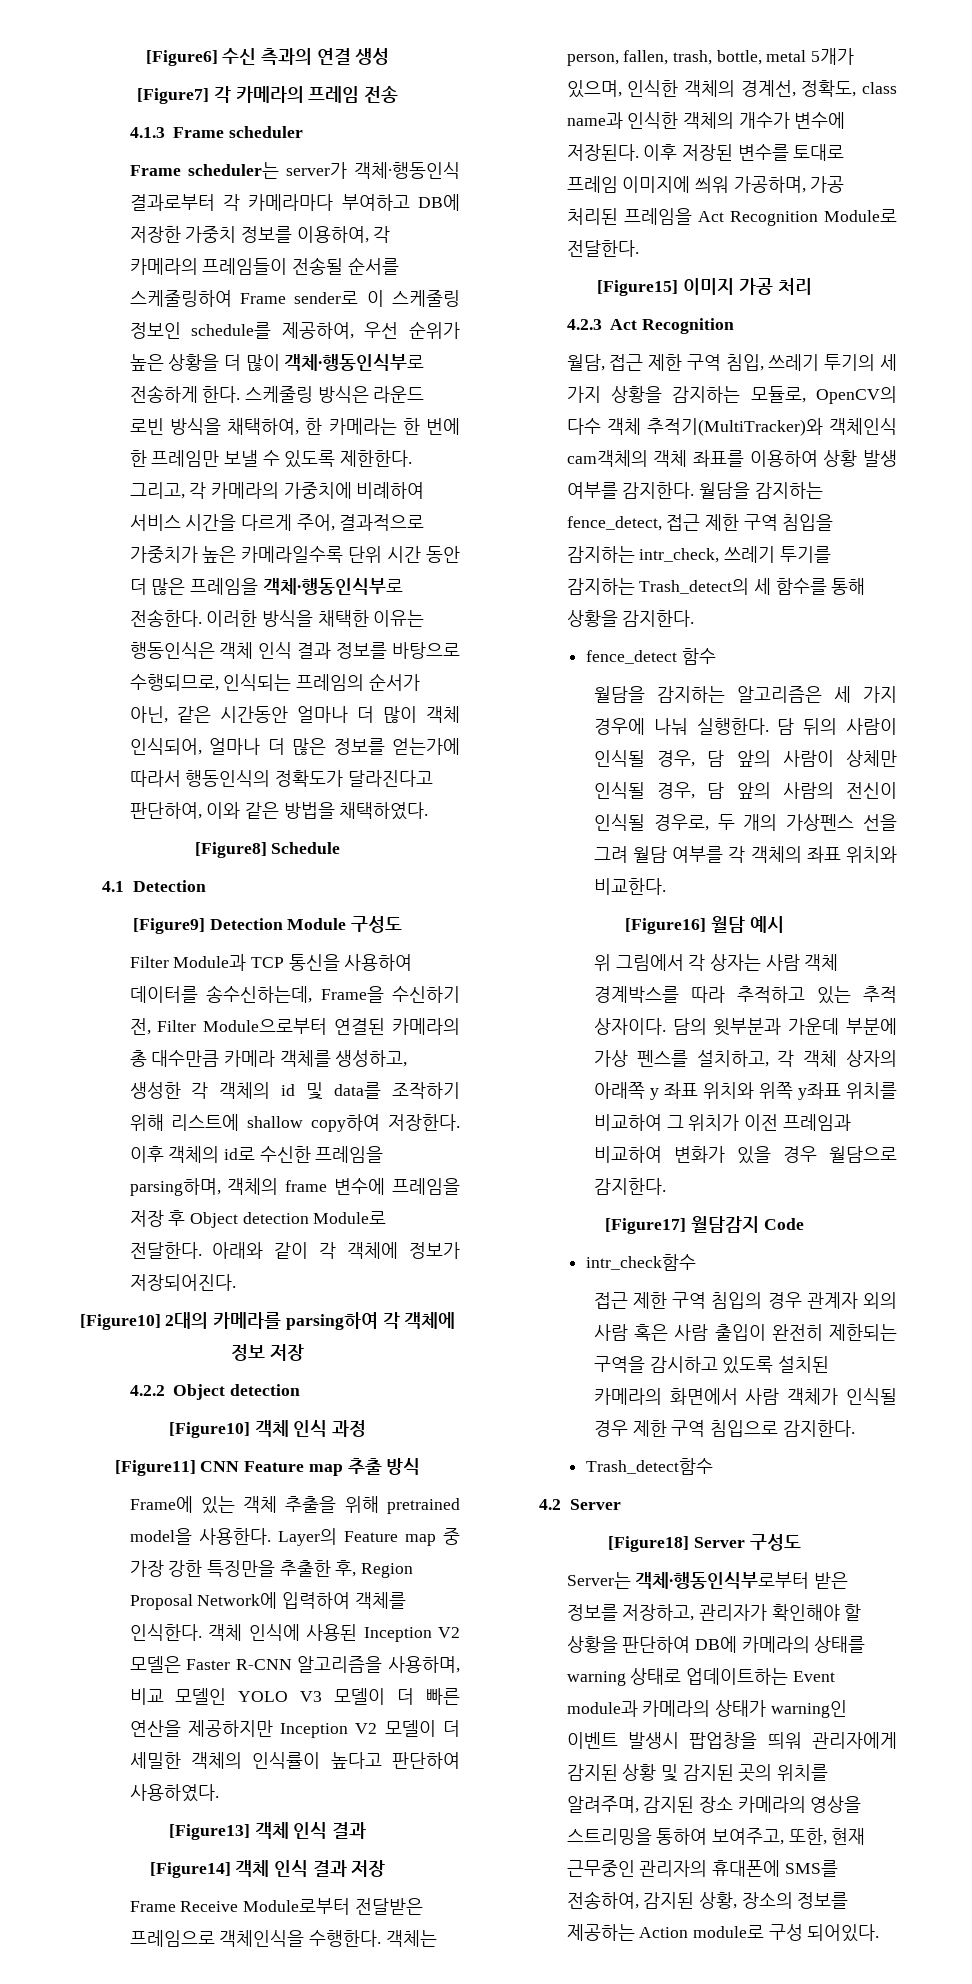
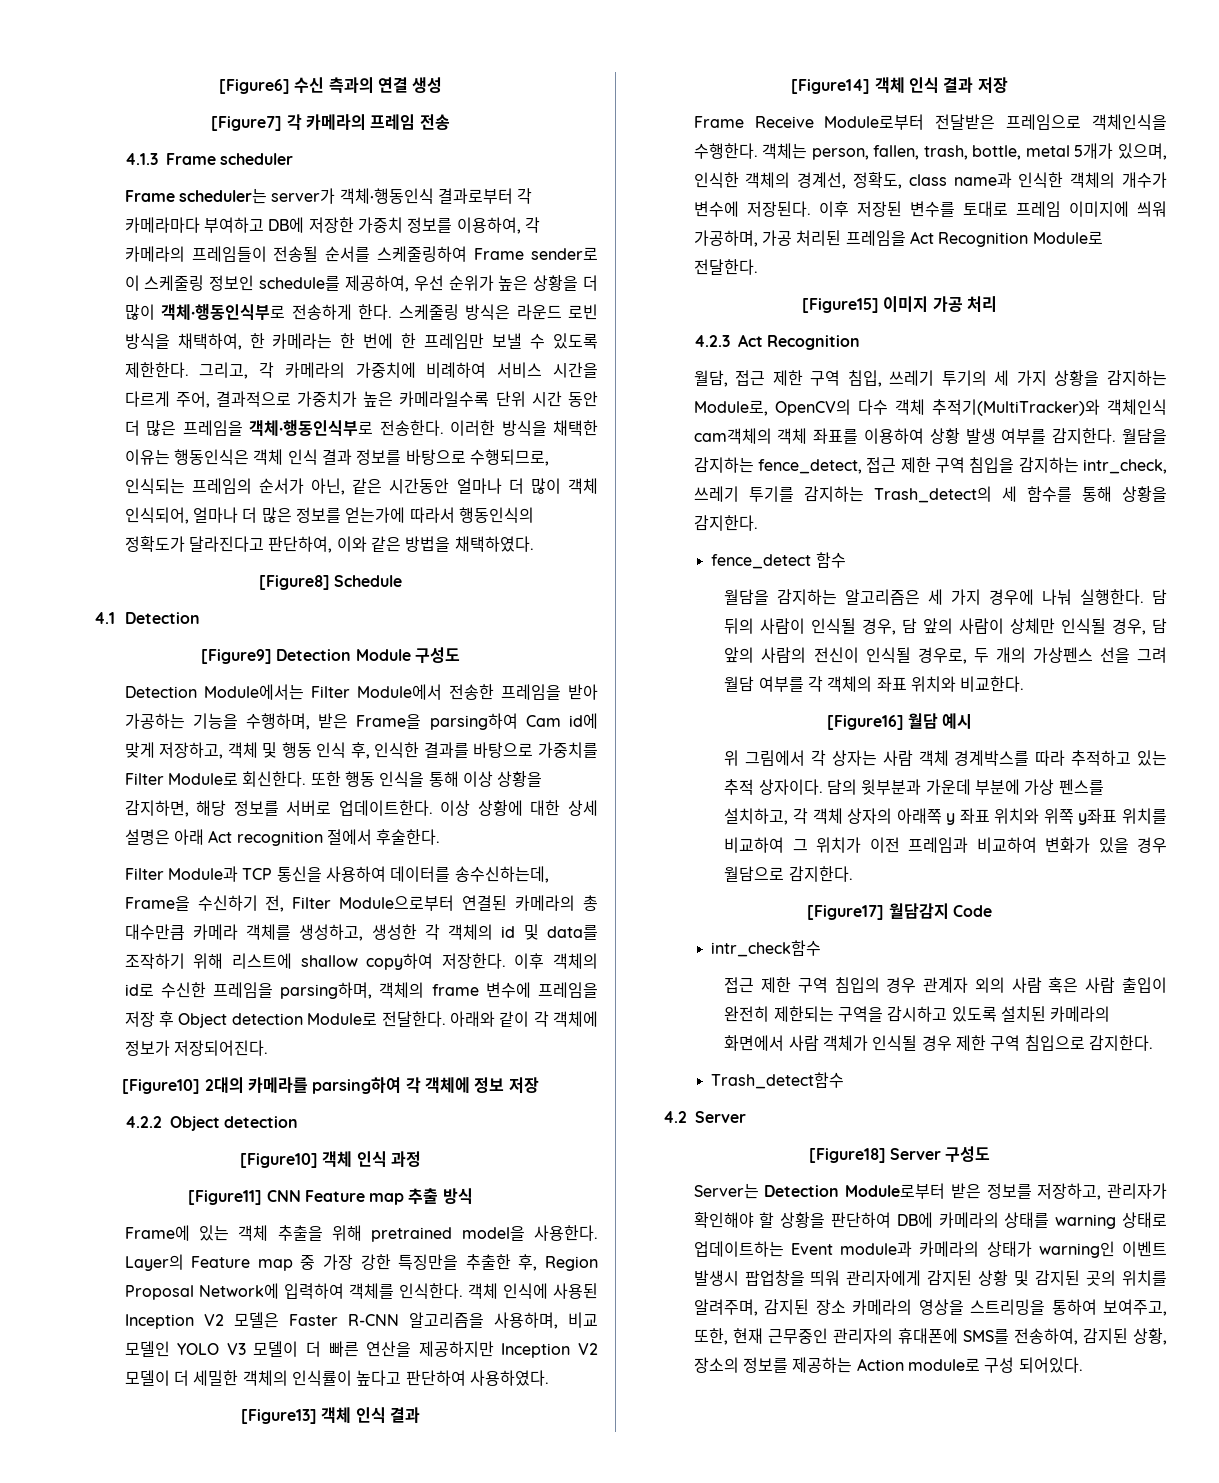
+ Detection Module에서는 Filter Module에서 전송한 프레임을 받아 가공하는 기능을 수행하며, 받은 Frame을 parsing하여 Cam id에 맞게 저장하고, 객체 및 행동 인식 후, 인식한 결과를 바탕으로 가중치를 Filter Module로 회신한다. 또한 행동 인식을 통해 이상 상황을 감지하면, 해당 정보를 서버로 업데이트한다. 이상 상황에 대한 상세 설명은 아래 Act recognition 절에서 후술한다.
- 월담, 접근 제한 구역 침입, 쓰레기 투기의 세 가지 상황을 감지하는 모듈로, OpenCV의 다수 객체 추적기(MultiTracker)와 객체인식 cam객체의 객체 좌표를 이용하여 상황 발생 여부를 감지한다.
+ 월담, 접근 제한 구역 침입, 쓰레기 투기의 세 가지 상황을 감지하는 Module로, OpenCV의 다수 객체 추적기(MultiTracker)와 객체인식 cam객체의 객체 좌표를 이용하여 상황 발생 여부를 감지한다.
- Server는 객체∙행동인식부로부터 받은 정보를 저장하고, 관리자가 확인해야 할 상황을 판단하여 DB에 카메라의 상태를 warning 상태로 업데이트하는 Event module과 카메라의 상태가 warning인 이벤트 발생시 팝업창을 띄워 관리자에게 감지된 상황 및 감지된 곳의 위치를 알려주며, 감지된 장소 카메라의 영상을 스트리밍을 통하여 보여주고, 또한, 현재 근무중인 관리자의 휴대폰에 SMS를 전송하여, 감지된 상황, 장소의 정보를 제공하는 Action module로 구성 되어있다.
+ Server는 Detection Module로부터 받은 정보를 저장하고, 관리자가 확인해야 할 상황을 판단하여 DB에 카메라의 상태를 warning 상태로 업데이트하는 Event module과 카메라의 상태가 warning인 이벤트 발생시 팝업창을 띄워 관리자에게 감지된 상황 및 감지된 곳의 위치를 알려주며, 감지된 장소 카메라의 영상을 스트리밍을 통하여 보여주고, 또한, 현재 근무중인 관리자의 휴대폰에 SMS를 전송하여, 감지된 상황, 장소의 정보를 제공하는 Action module로 구성 되어있다.

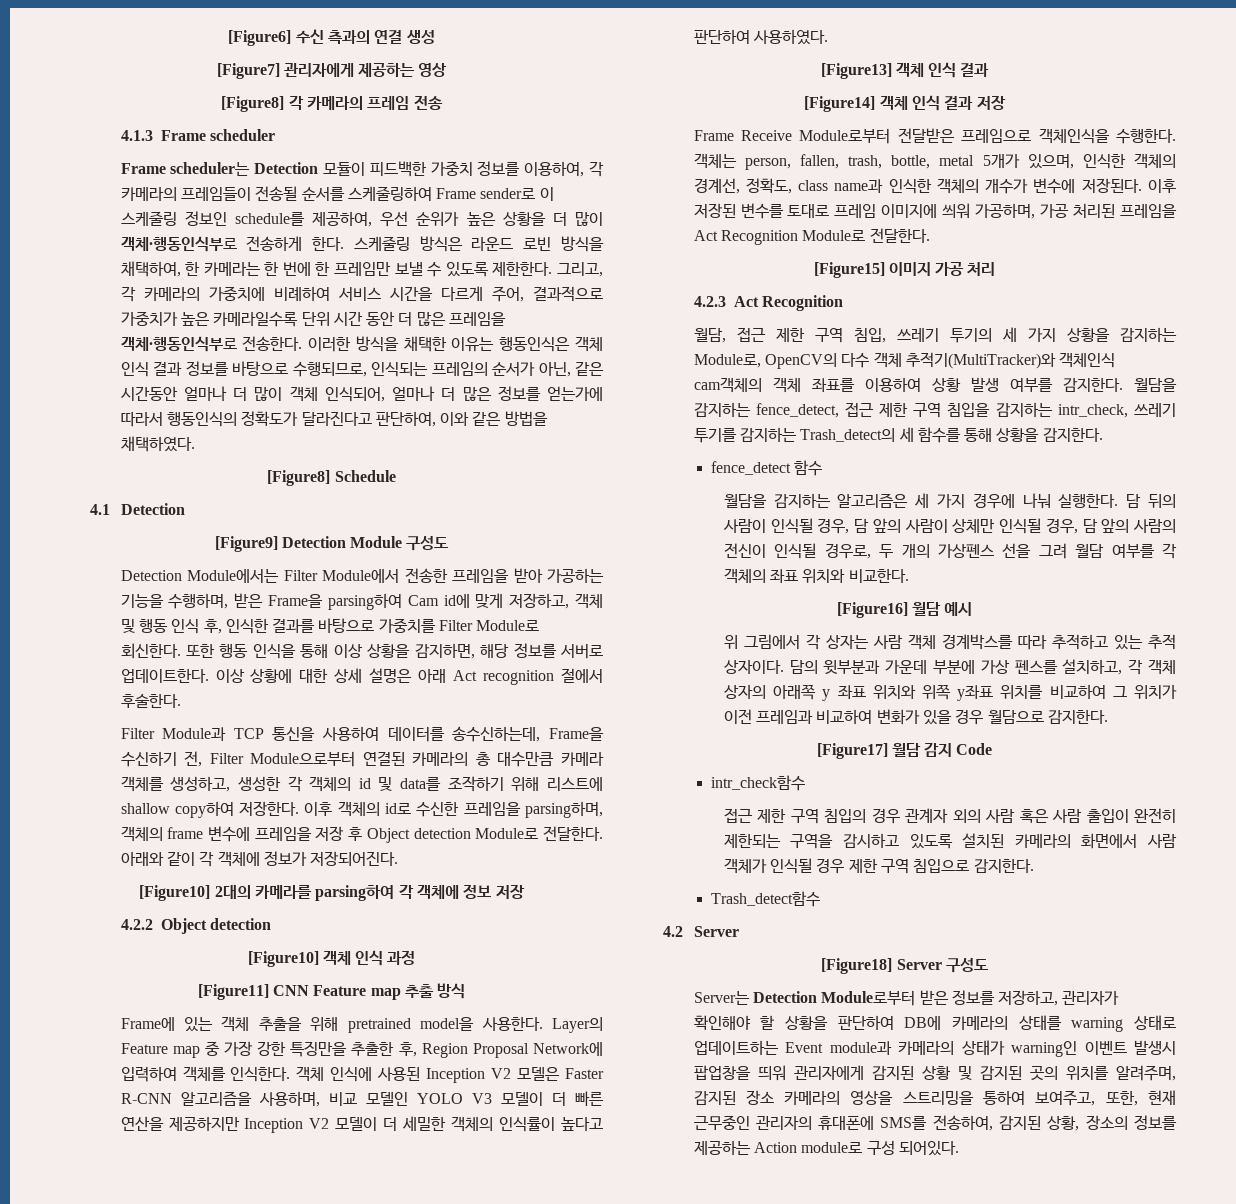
- [Figure7] 각 카메라의 프레임 전송
+ [Figure7] 관리자에게 제공하는 영상
+ [Figure8] 각 카메라의 프레임 전송
- Frame scheduler는 server가 객체∙행동인식 결과로부터 각 카메라마다 부여하고 DB에 저장한 가중치 정보를 이용하여, 각 카메라의 프레임들이 전송될 순서를 스케줄링하여 Frame sender로 이 스케줄링 정보인 schedule를 제공하여, 우선 순위가 높은 상황을 더 많이 객체∙행동인식부로 전송하게 한다.
+ Frame scheduler는 Detection 모듈이 피드백한 가중치 정보를 이용하여, 각 카메라의 프레임들이 전송될 순서를 스케줄링하여 Frame sender로 이 스케줄링 정보인 schedule를 제공하여, 우선 순위가 높은 상황을 더 많이 객체∙행동인식부로 전송하게 한다.
- [Figure17] 월담감지 Code
+ [Figure17] 월담 감지 Code

